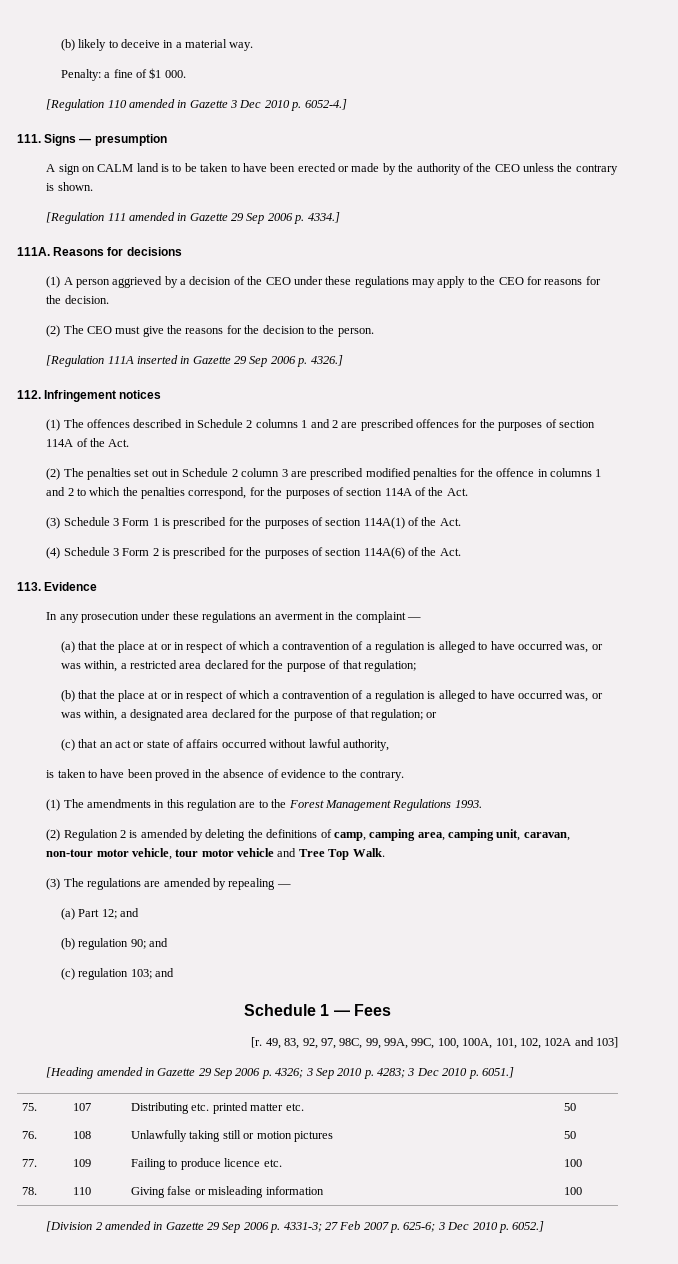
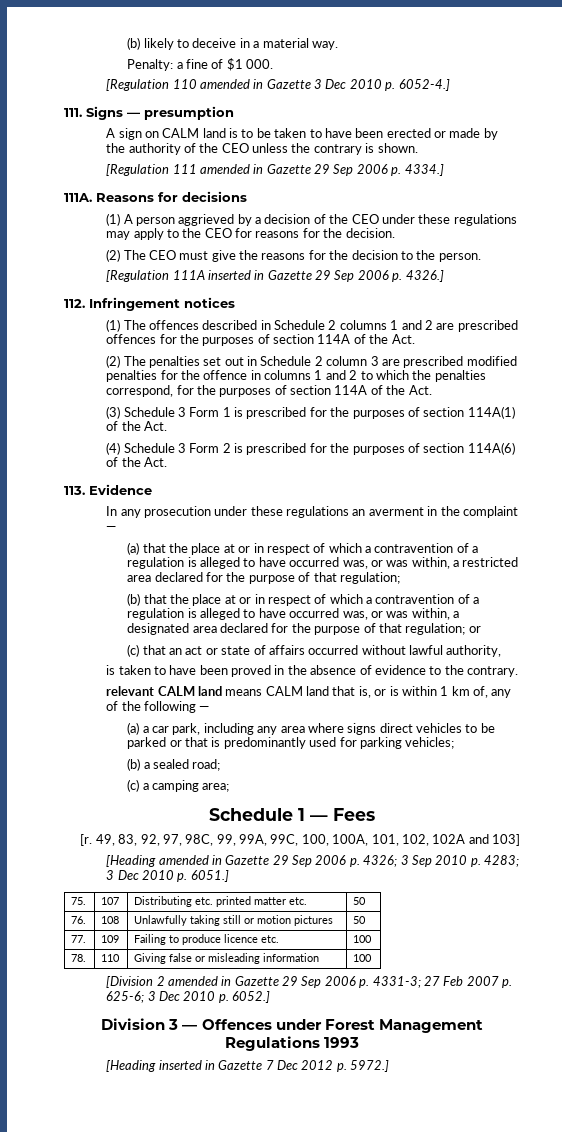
- (1) The amendments in this regulation are to the Forest Management Regulations 1993.
- (2) Regulation 2 is amended by deleting the definitions of camp, camping area, camping unit, caravan, non-tour motor vehicle, tour motor vehicle and Tree Top Walk.
- (3) The regulations are amended by repealing —
- (a) Part 12; and
- (b) regulation 90; and
- (c) regulation 103; and
+ relevant CALM land means CALM land that is, or is within 1 km of, any of the following —
+ (a) a car park, including any area where signs direct vehicles to be parked or that is predominantly used for parking vehicles;
+ (b) a sealed road;
+ (c) a camping area;
+ Division 3 — Offences under Forest Management Regulations 1993
+ [Heading inserted in Gazette 7 Dec 2012 p. 5972.]

